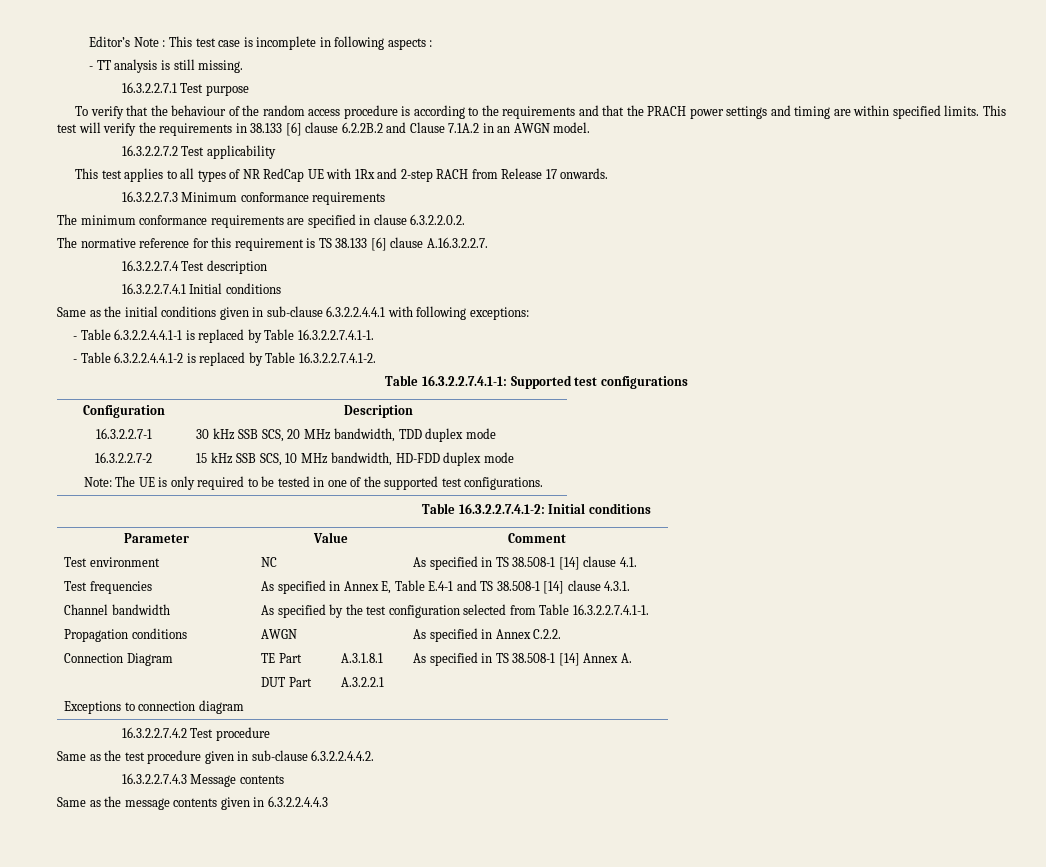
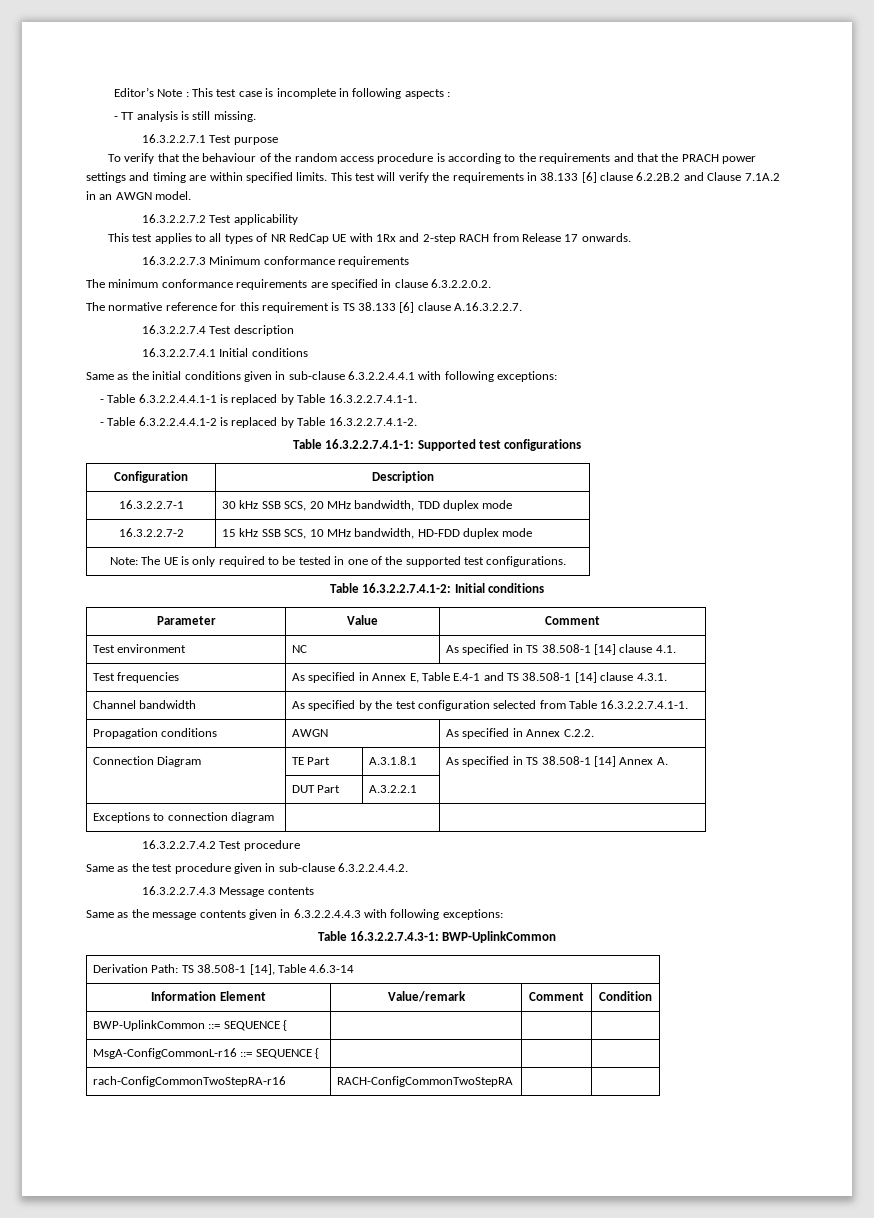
- Same as the message contents given in 6.3.2.2.4.4.3
+ Same as the message contents given in 6.3.2.2.4.4.3 with following exceptions:
+ Table 16.3.2.2.7.4.3-1: BWP-UplinkCommon
+ Derivation Path: TS 38.508-1 [14], Table 4.6.3-14
+ Information Element | Value/remark | Comment | Condition
+ BWP-UplinkCommon ::= SEQUENCE { | | |
+ MsgA-ConfigCommonL-r16 ::= SEQUENCE { | | |
+ rach-ConfigCommonTwoStepRA-r16 | RACH-ConfigCommonTwoStepRA | |

